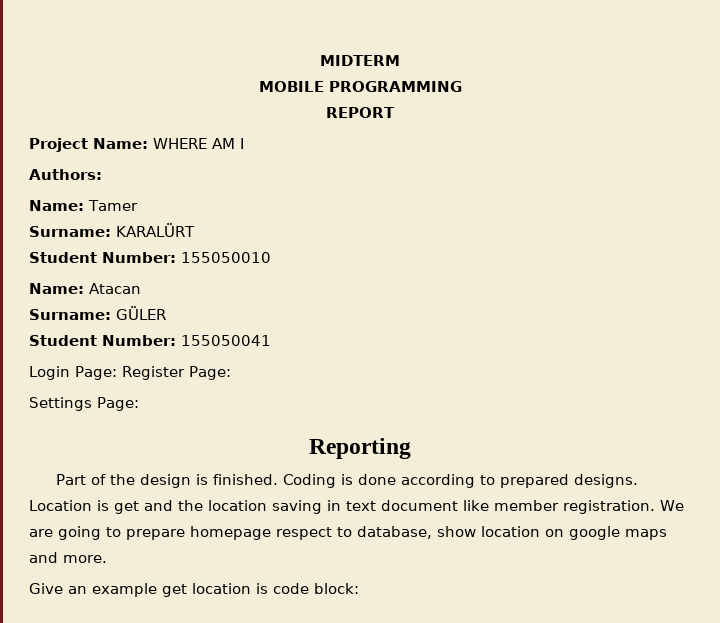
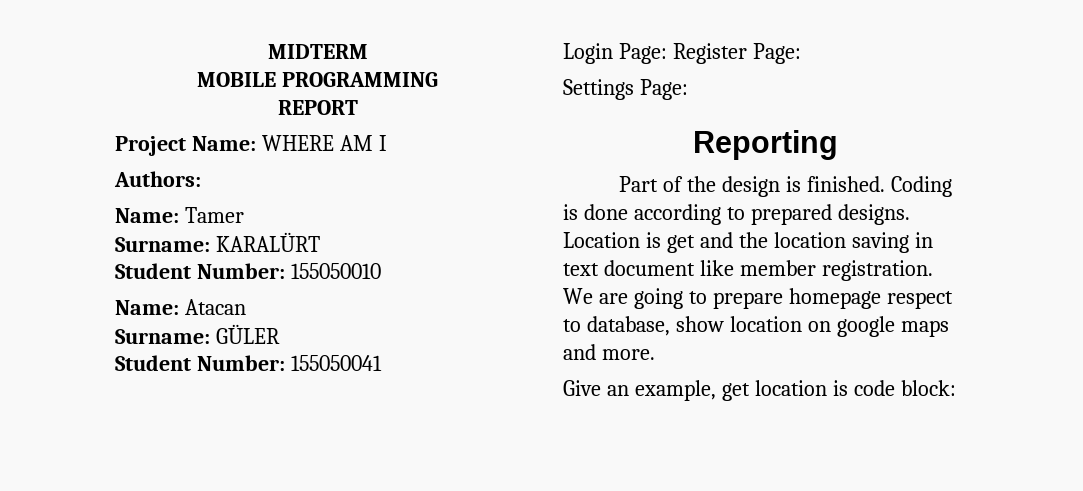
- Give an example get location is code block:
+ Give an example, get location is code block:

